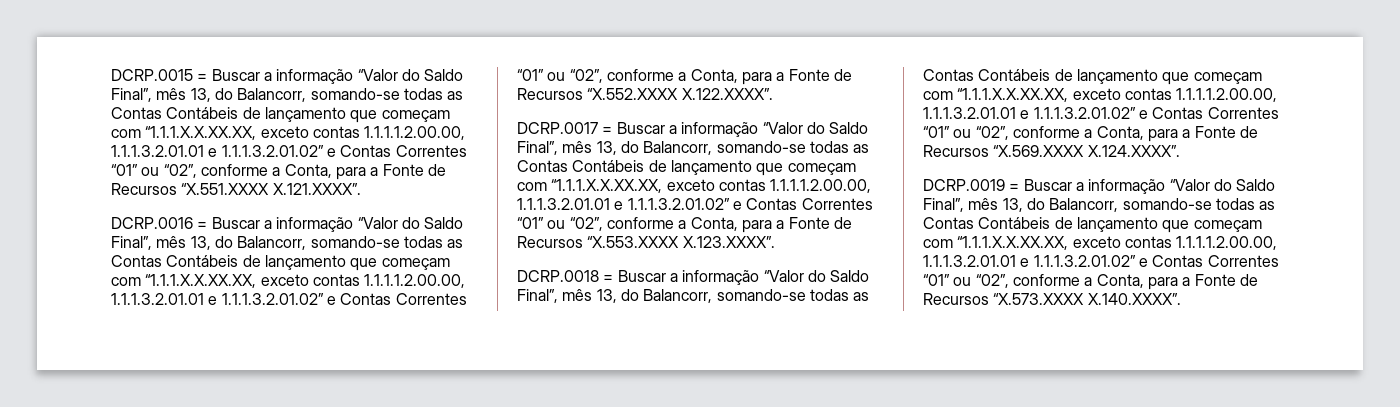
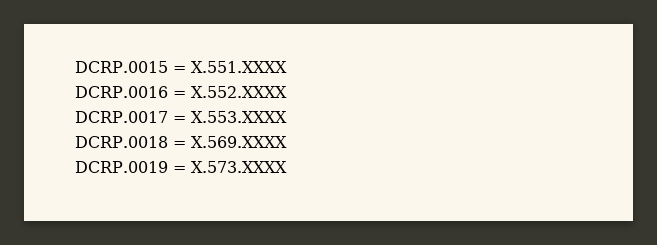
- DCRP.0015 = Buscar a informação “Valor do Saldo Final”, mês 13, do Balancorr, somando-se todas as Contas Contábeis de lançamento que começam com “1.1.1.X.X.XX.XX, exceto contas 1.1.1.1.2.00.00, 1.1.1.3.2.01.01 e 1.1.1.3.2.01.02” e Contas Correntes “01” ou “02”, conforme a Conta, para a Fonte de Recursos “X.551.XXXX X.121.XXXX”.
- DCRP.0016 = Buscar a informação “Valor do Saldo Final”, mês 13, do Balancorr, somando-se todas as Contas Contábeis de lançamento que começam com “1.1.1.X.X.XX.XX, exceto contas 1.1.1.1.2.00.00, 1.1.1.3.2.01.01 e 1.1.1.3.2.01.02” e Contas Correntes “01” ou “02”, conforme a Conta, para a Fonte de Recursos “X.552.XXXX X.122.XXXX”.
- DCRP.0017 = Buscar a informação “Valor do Saldo Final”, mês 13, do Balancorr, somando-se todas as Contas Contábeis de lançamento que começam com “1.1.1.X.X.XX.XX, exceto contas 1.1.1.1.2.00.00, 1.1.1.3.2.01.01 e 1.1.1.3.2.01.02” e Contas Correntes “01” ou “02”, conforme a Conta, para a Fonte de Recursos “X.553.XXXX X.123.XXXX”.
- DCRP.0018 = Buscar a informação “Valor do Saldo Final”, mês 13, do Balancorr, somando-se todas as Contas Contábeis de lançamento que começam com “1.1.1.X.X.XX.XX, exceto contas 1.1.1.1.2.00.00, 1.1.1.3.2.01.01 e 1.1.1.3.2.01.02” e Contas Correntes “01” ou “02”, conforme a Conta, para a Fonte de Recursos “X.569.XXXX X.124.XXXX”.
- DCRP.0019 = Buscar a informação “Valor do Saldo Final”, mês 13, do Balancorr, somando-se todas as Contas Contábeis de lançamento que começam com “1.1.1.X.X.XX.XX, exceto contas 1.1.1.1.2.00.00, 1.1.1.3.2.01.01 e 1.1.1.3.2.01.02” e Contas Correntes “01” ou “02”, conforme a Conta, para a Fonte de Recursos “X.573.XXXX X.140.XXXX”.
+ DCRP.0015 = X.551.XXXX
+ DCRP.0016 = X.552.XXXX
+ DCRP.0017 = X.553.XXXX
+ DCRP.0018 = X.569.XXXX
+ DCRP.0019 = X.573.XXXX

